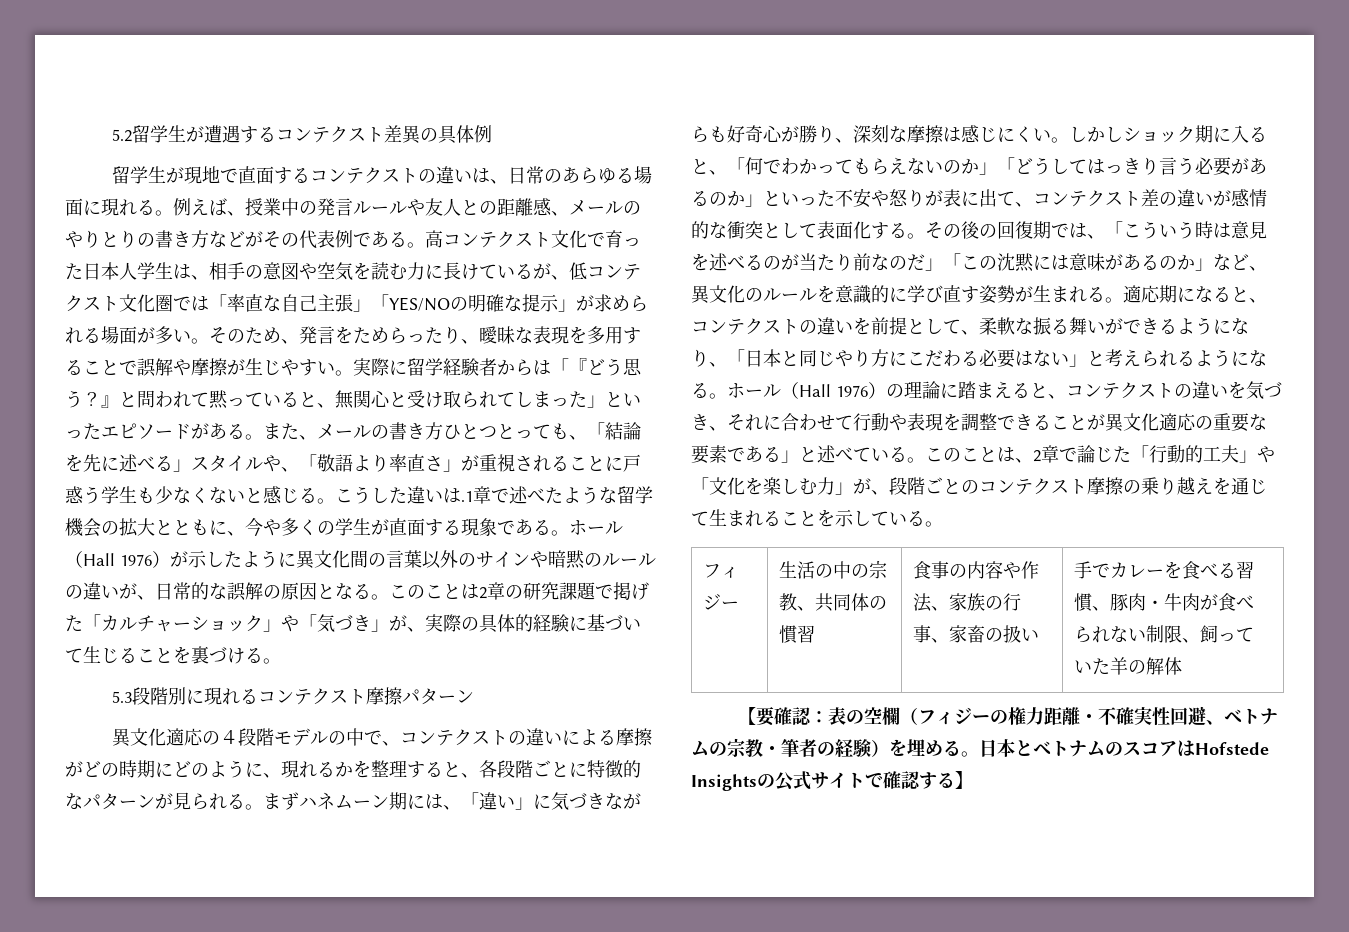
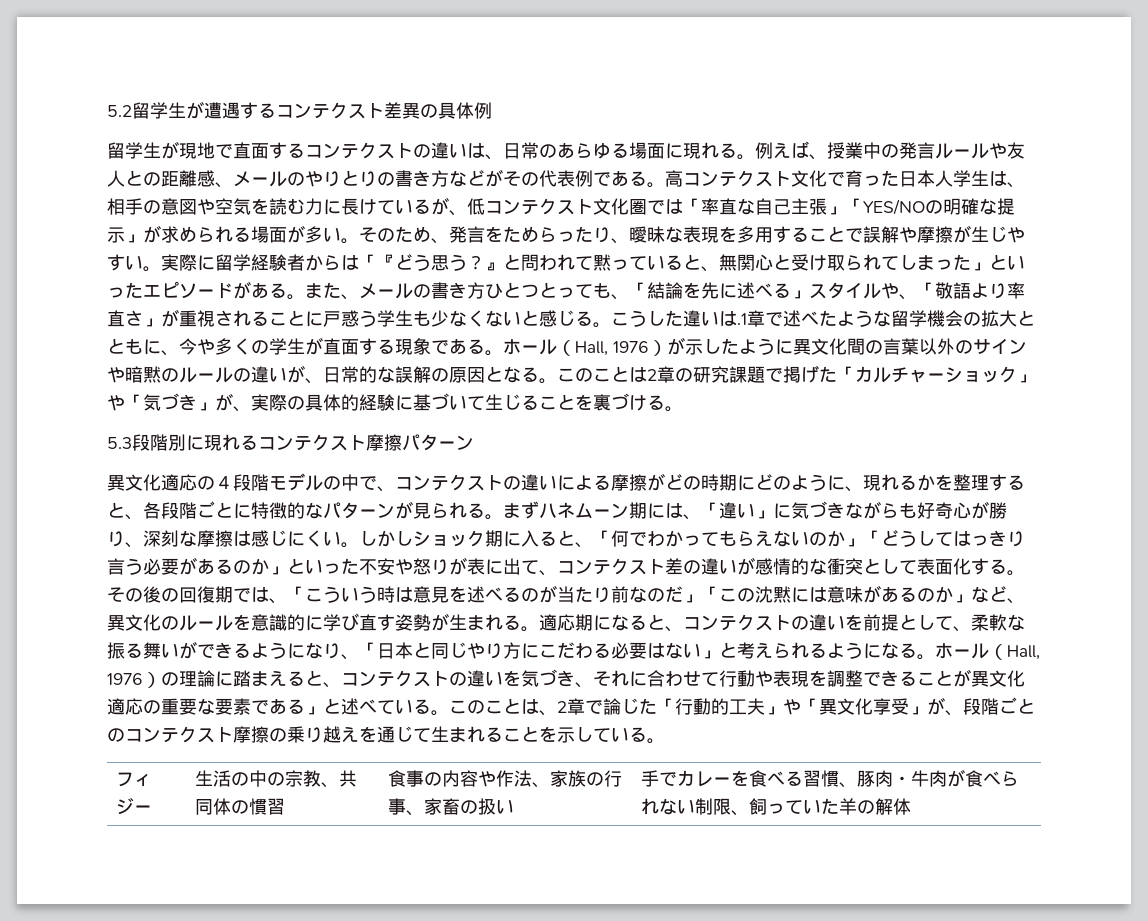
- ホール（Hall 1976）が示したように異文化間の言葉以外のサインや暗黙のルールの違いが、日常的な誤解の原因となる。
+ ホール（Hall, 1976）が示したように異文化間の言葉以外のサインや暗黙のルールの違いが、日常的な誤解の原因となる。
- ホール（Hall 1976）の理論に踏まえると、コンテクストの違いを気づき、それに合わせて行動や表現を調整できることが異文化適応の重要な要素である」と述べている。
+ ホール（Hall, 1976）の理論に踏まえると、コンテクストの違いを気づき、それに合わせて行動や表現を調整できることが異文化適応の重要な要素である」と述べている。
- このことは、2章で論じた「行動的工夫」や「文化を楽しむ力」が、段階ごとのコンテクスト摩擦の乗り越えを通じて生まれることを示している。
+ このことは、2章で論じた「行動的工夫」や「異文化享受」が、段階ごとのコンテクスト摩擦の乗り越えを通じて生まれることを示している。
- 【要確認：表の空欄（フィジーの権力距離・不確実性回避、ベトナムの宗教・筆者の経験）を埋める。日本とベトナムのスコアはHofstede Insightsの公式サイトで確認する】

